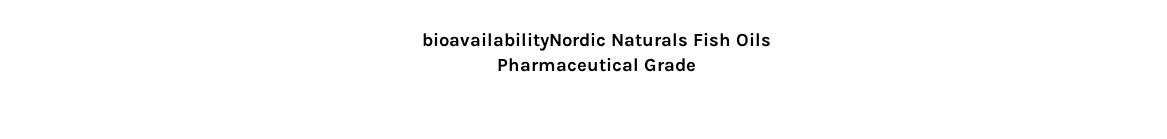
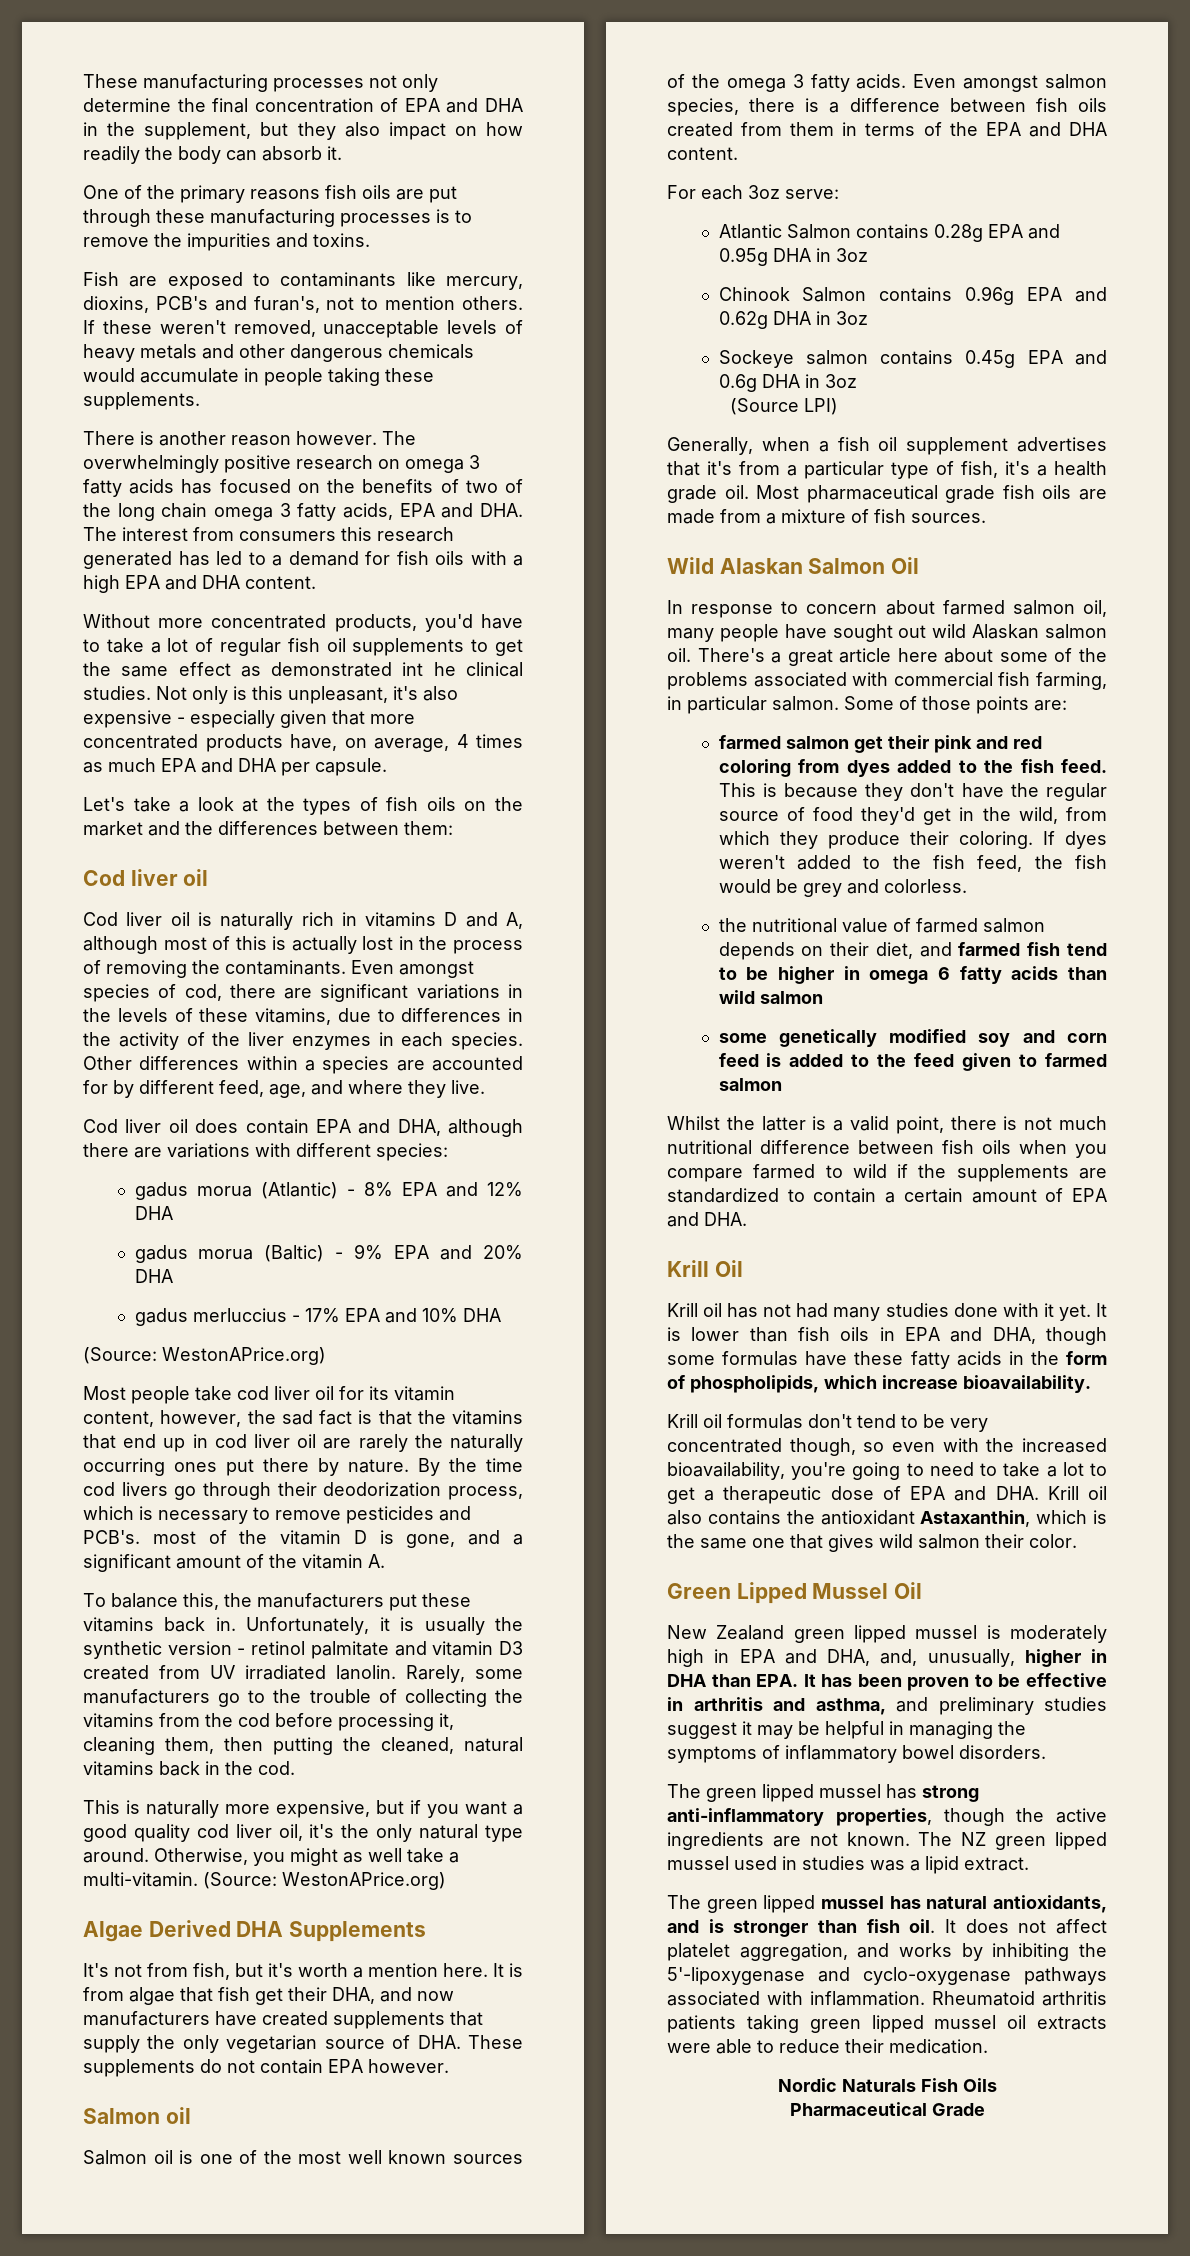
- bioavailabilityNordic Naturals Fish Oils
+ These manufacturing processes not only determine the final concentration of EPA and DHA in the supplement, but they also impact on how readily the body can absorb it.
+ One of the primary reasons fish oils are put through these manufacturing processes is to remove the impurities and toxins.
+ Fish are exposed to contaminants like mercury, dioxins, PCB's and furan's, not to mention others. If these weren't removed, unacceptable levels of heavy metals and other dangerous chemicals would accumulate in people taking these supplements.
+ There is another reason however. The overwhelmingly positive research on omega 3 fatty acids has focused on the benefits of two of the long chain omega 3 fatty acids, EPA and DHA. The interest from consumers this research generated has led to a demand for fish oils with a high EPA and DHA content.
+ Without more concentrated products, you'd have to take a lot of regular fish oil supplements to get the same effect as demonstrated int he clinical studies. Not only is this unpleasant, it's also expensive - especially given that more concentrated products have, on average, 4 times as much EPA and DHA per capsule.
+ Let's take a look at the types of fish oils on the market and the differences between them:
+ Cod liver oil
+ Cod liver oil is naturally rich in vitamins D and A, although most of this is actually lost in the process of removing the contaminants. Even amongst species of cod, there are significant variations in the levels of these vitamins, due to differences in the activity of the liver enzymes in each species. Other differences within a species are accounted for by different feed, age, and where they live.
+ Cod liver oil does contain EPA and DHA, although there are variations with different species:
+ gadus morua (Atlantic) - 8% EPA and 12% DHA
+ gadus morua (Baltic) - 9% EPA and 20% DHA
+ gadus merluccius - 17% EPA and 10% DHA
+ (Source: WestonAPrice.org)
+ Most people take cod liver oil for its vitamin content, however, the sad fact is that the vitamins that end up in cod liver oil are rarely the naturally occurring ones put there by nature. By the time cod livers go through their deodorization process, which is necessary to remove pesticides and PCB's. most of the vitamin D is gone, and a significant amount of the vitamin A.
+ To balance this, the manufacturers put these vitamins back in. Unfortunately, it is usually the synthetic version - retinol palmitate and vitamin D3 created from UV irradiated lanolin. Rarely, some manufacturers go to the trouble of collecting the vitamins from the cod before processing it, cleaning them, then putting the cleaned, natural vitamins back in the cod.
+ This is naturally more expensive, but if you want a good quality cod liver oil, it's the only natural type around. Otherwise, you might as well take a multi-vitamin. (Source: WestonAPrice.org)
+ Algae Derived DHA Supplements
+ It's not from fish, but it's worth a mention here. It is from algae that fish get their DHA, and now manufacturers have created supplements that supply the only vegetarian source of DHA. These supplements do not contain EPA however.
+ Salmon oil
+ Salmon oil is one of the most well known sources of the omega 3 fatty acids. Even amongst salmon species, there is a difference between fish oils created from them in terms of the EPA and DHA content.
+ For each 3oz serve:
+ Atlantic Salmon contains 0.28g EPA and 0.95g DHA in 3oz
+ Chinook Salmon contains 0.96g EPA and 0.62g DHA in 3oz
+ Sockeye salmon contains 0.45g EPA and 0.6g DHA in 3oz
+ (Source LPI)
+ Generally, when a fish oil supplement advertises that it's from a particular type of fish, it's a health grade oil. Most pharmaceutical grade fish oils are made from a mixture of fish sources.
+ Wild Alaskan Salmon Oil
+ In response to concern about farmed salmon oil, many people have sought out wild Alaskan salmon oil. There's a great article here about some of the problems associated with commercial fish farming, in particular salmon. Some of those points are:
+ farmed salmon get their pink and red coloring from dyes added to the fish feed. This is because they don't have the regular source of food they'd get in the wild, from which they produce their coloring. If dyes weren't added to the fish feed, the fish would be grey and colorless.
+ the nutritional value of farmed salmon depends on their diet, and farmed fish tend to be higher in omega 6 fatty acids than wild salmon
+ some genetically modified soy and corn feed is added to the feed given to farmed salmon
+ Whilst the latter is a valid point, there is not much nutritional difference between fish oils when you compare farmed to wild if the supplements are standardized to contain a certain amount of EPA and DHA.
+ Krill Oil
+ Krill oil has not had many studies done with it yet. It is lower than fish oils in EPA and DHA, though some formulas have these fatty acids in the form of phospholipids, which increase bioavailability.
+ Krill oil formulas don't tend to be very concentrated though, so even with the increased bioavailability, you're going to need to take a lot to get a therapeutic dose of EPA and DHA. Krill oil also contains the antioxidant Astaxanthin, which is the same one that gives wild salmon their color.
+ Green Lipped Mussel Oil
+ New Zealand green lipped mussel is moderately high in EPA and DHA, and, unusually, higher in DHA than EPA. It has been proven to be effective in arthritis and asthma, and preliminary studies suggest it may be helpful in managing the symptoms of inflammatory bowel disorders.
+ The green lipped mussel has strong anti-inflammatory properties, though the active ingredients are not known. The NZ green lipped mussel used in studies was a lipid extract.
+ The green lipped mussel has natural antioxidants, and is stronger than fish oil. It does not affect platelet aggregation, and works by inhibiting the 5'-lipoxygenase and cyclo-oxygenase pathways associated with inflammation. Rheumatoid arthritis patients taking green lipped mussel oil extracts were able to reduce their medication.
+ Nordic Naturals Fish Oils

